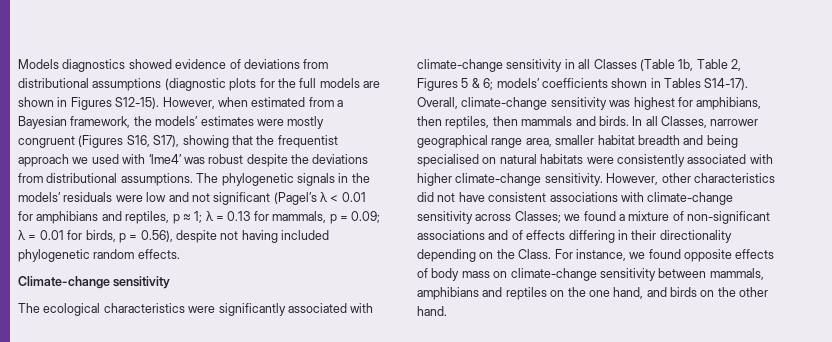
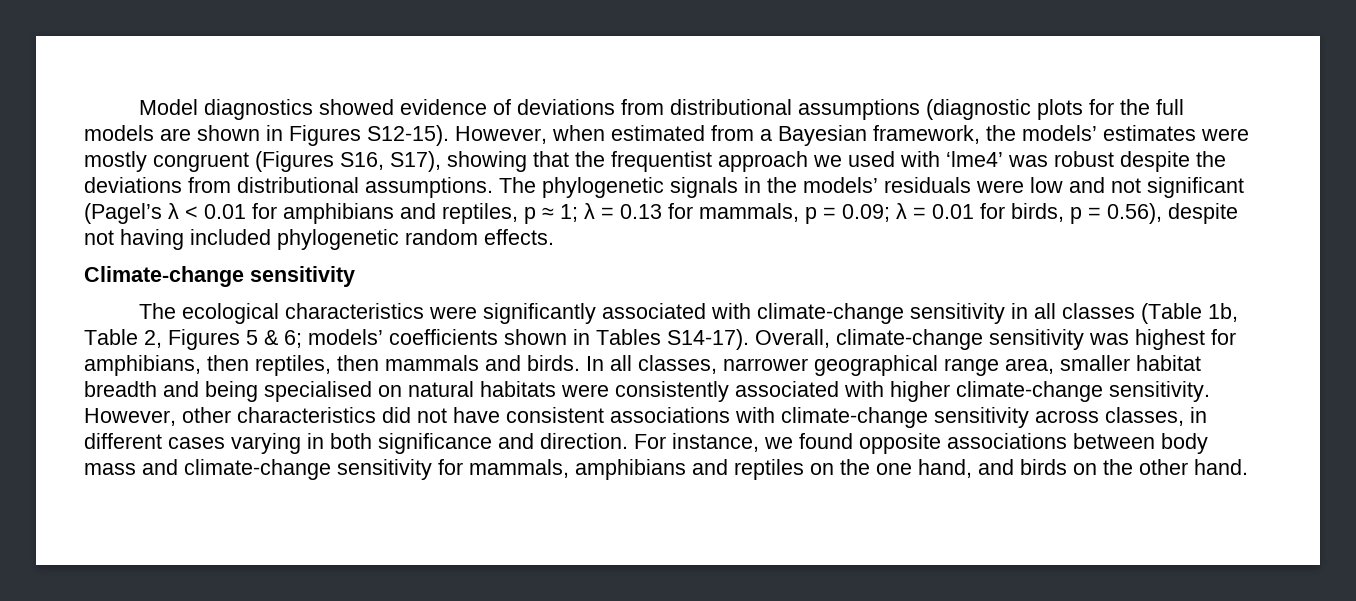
- Models diagnostics showed evidence of deviations from distributional assumptions (diagnostic plots for the full models are shown in Figures S12-15).
+ Model diagnostics showed evidence of deviations from distributional assumptions (diagnostic plots for the full models are shown in Figures S12-15).
- The ecological characteristics were significantly associated with climate-change sensitivity in all Classes (Table 1b, Table 2, Figures 5 & 6; models’ coefficients shown in Tables S14-17).
+ The ecological characteristics were significantly associated with climate-change sensitivity in all classes (Table 1b, Table 2, Figures 5 & 6; models’ coefficients shown in Tables S14-17).
- In all Classes, narrower geographical range area, smaller habitat breadth and being specialised on natural habitats were consistently associated with higher climate-change sensitivity.
+ In all classes, narrower geographical range area, smaller habitat breadth and being specialised on natural habitats were consistently associated with higher climate-change sensitivity.
- However, other characteristics did not have consistent associations with climate-change sensitivity across Classes; we found a mixture of non-significant associations and of effects differing in their directionality depending on the Class.
+ However, other characteristics did not have consistent associations with climate-change sensitivity across classes, in different cases varying in both significance and direction.
- For instance, we found opposite effects of body mass on climate-change sensitivity between mammals, amphibians and reptiles on the one hand, and birds on the other hand.
+ For instance, we found opposite associations between body mass and climate-change sensitivity for mammals, amphibians and reptiles on the one hand, and birds on the other hand.

